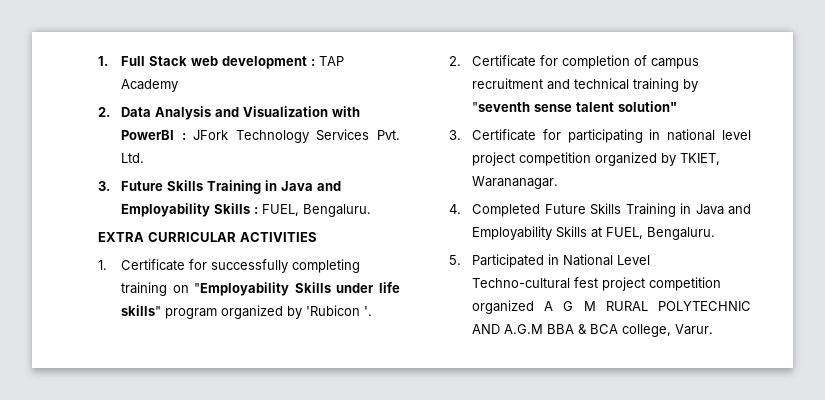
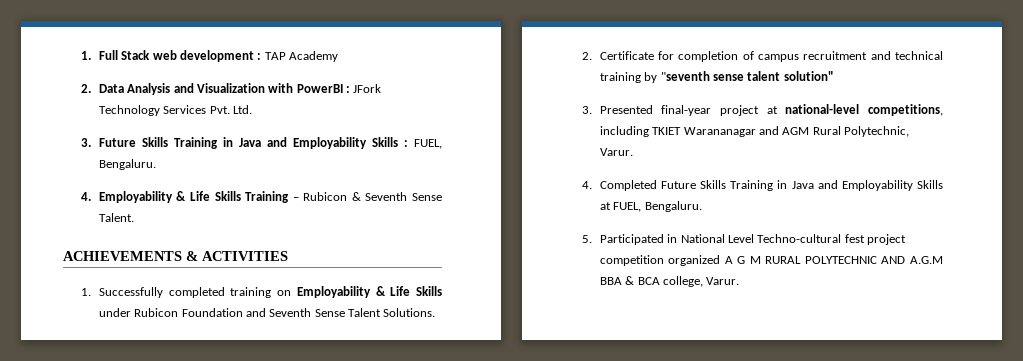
- EXTRA CURRICULAR ACTIVITIES
- 1. Certificate for successfully completing training on "Employability Skills under life skills" program organized by 'Rubicon '.
+ 4. Employability & Life Skills Training – Rubicon & Seventh Sense Talent.
+ ACHIEVEMENTS & ACTIVITIES
+ 1. Successfully completed training on Employability & Life Skills under Rubicon Foundation and Seventh Sense Talent Solutions.
- 3. Certificate for participating in national level project competition organized by TKIET, Warananagar.
+ 3. Presented final-year project at national-level competitions, including TKIET Warananagar and AGM Rural Polytechnic, Varur.

